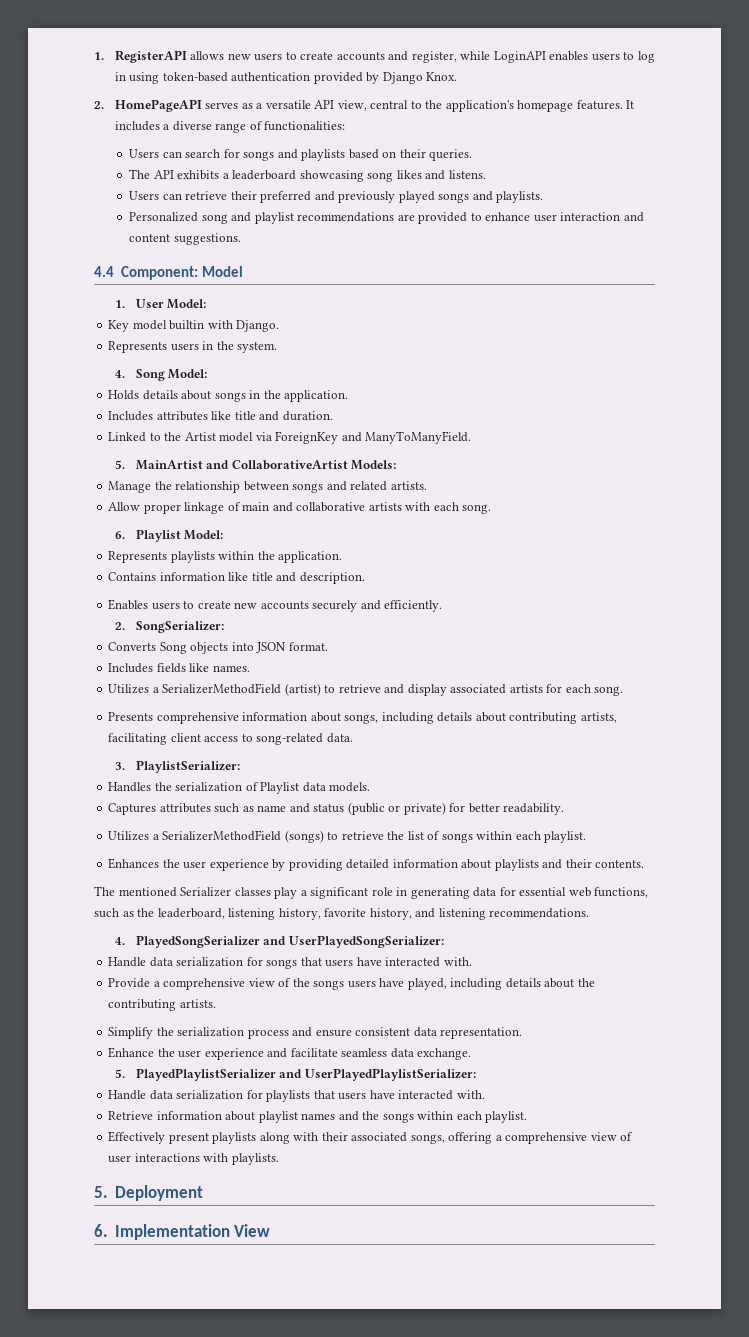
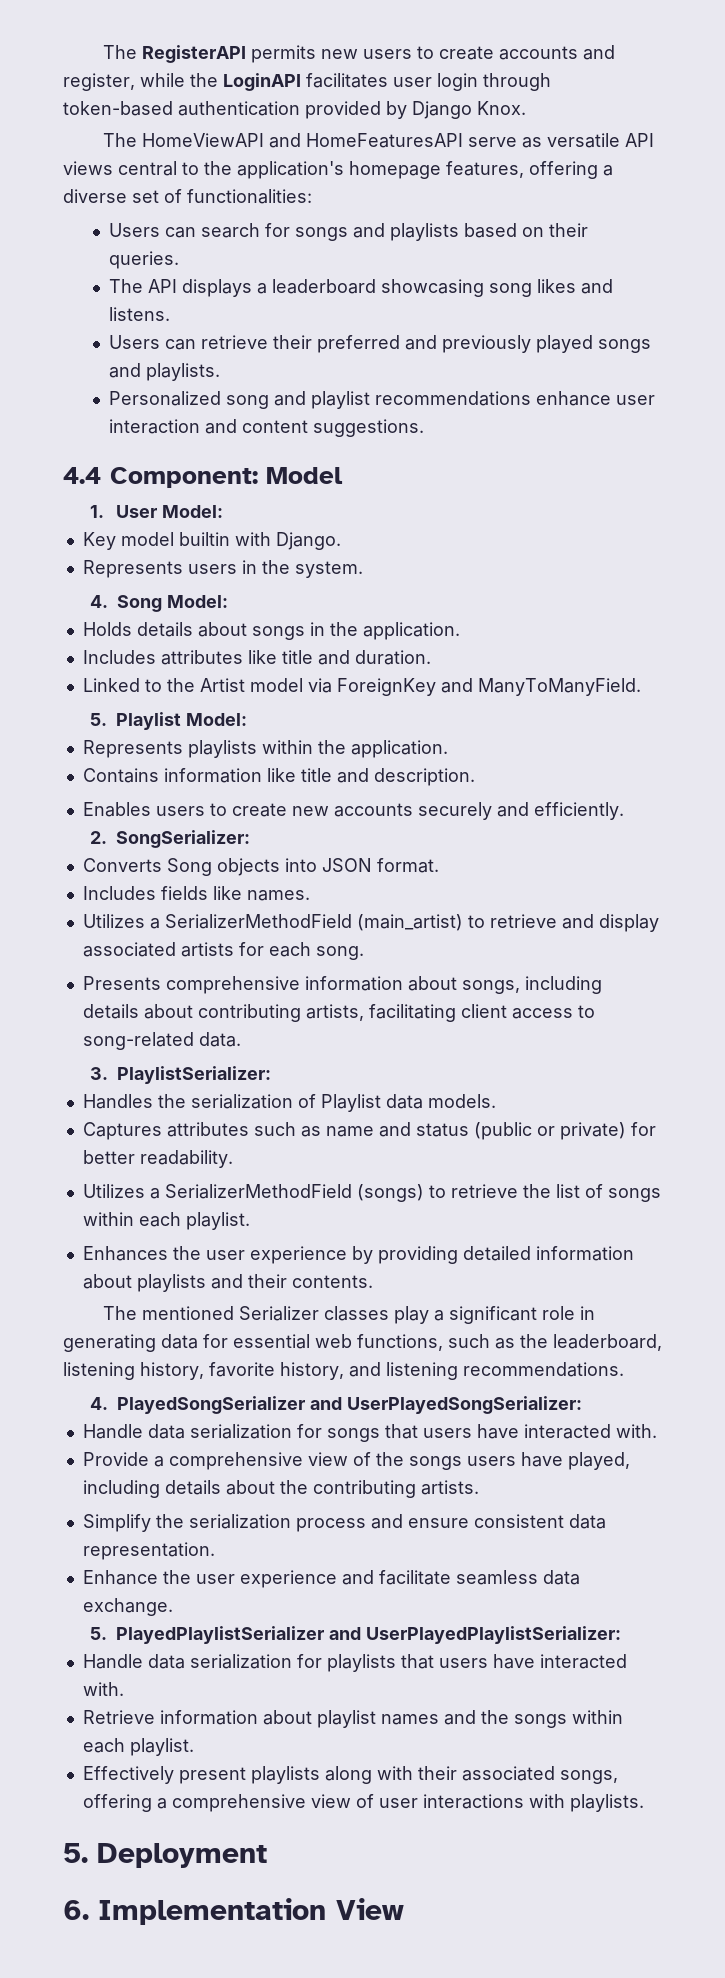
- 1. RegisterAPI allows new users to create accounts and register, while LoginAPI enables users to log in using token-based authentication provided by Django Knox.
+ The RegisterAPI permits new users to create accounts and register, while the LoginAPI facilitates user login through token-based authentication provided by Django Knox.
- 2. HomePageAPI serves as a versatile API view, central to the application's homepage features. It includes a diverse range of functionalities:
+ The HomeViewAPI and HomeFeaturesAPI serve as versatile API views central to the application's homepage features, offering a diverse set of functionalities:
- The API exhibits a leaderboard showcasing song likes and listens.
+ The API displays a leaderboard showcasing song likes and listens.
- Personalized song and playlist recommendations are provided to enhance user interaction and content suggestions.
+ Personalized song and playlist recommendations enhance user interaction and content suggestions.
- 5. MainArtist and CollaborativeArtist Models:
- Manage the relationship between songs and related artists.
- Allow proper linkage of main and collaborative artists with each song.
- 6. Playlist Model:
+ 5. Playlist Model:
- Utilizes a SerializerMethodField (artist) to retrieve and display associated artists for each song.
+ Utilizes a SerializerMethodField (main_artist) to retrieve and display associated artists for each song.

